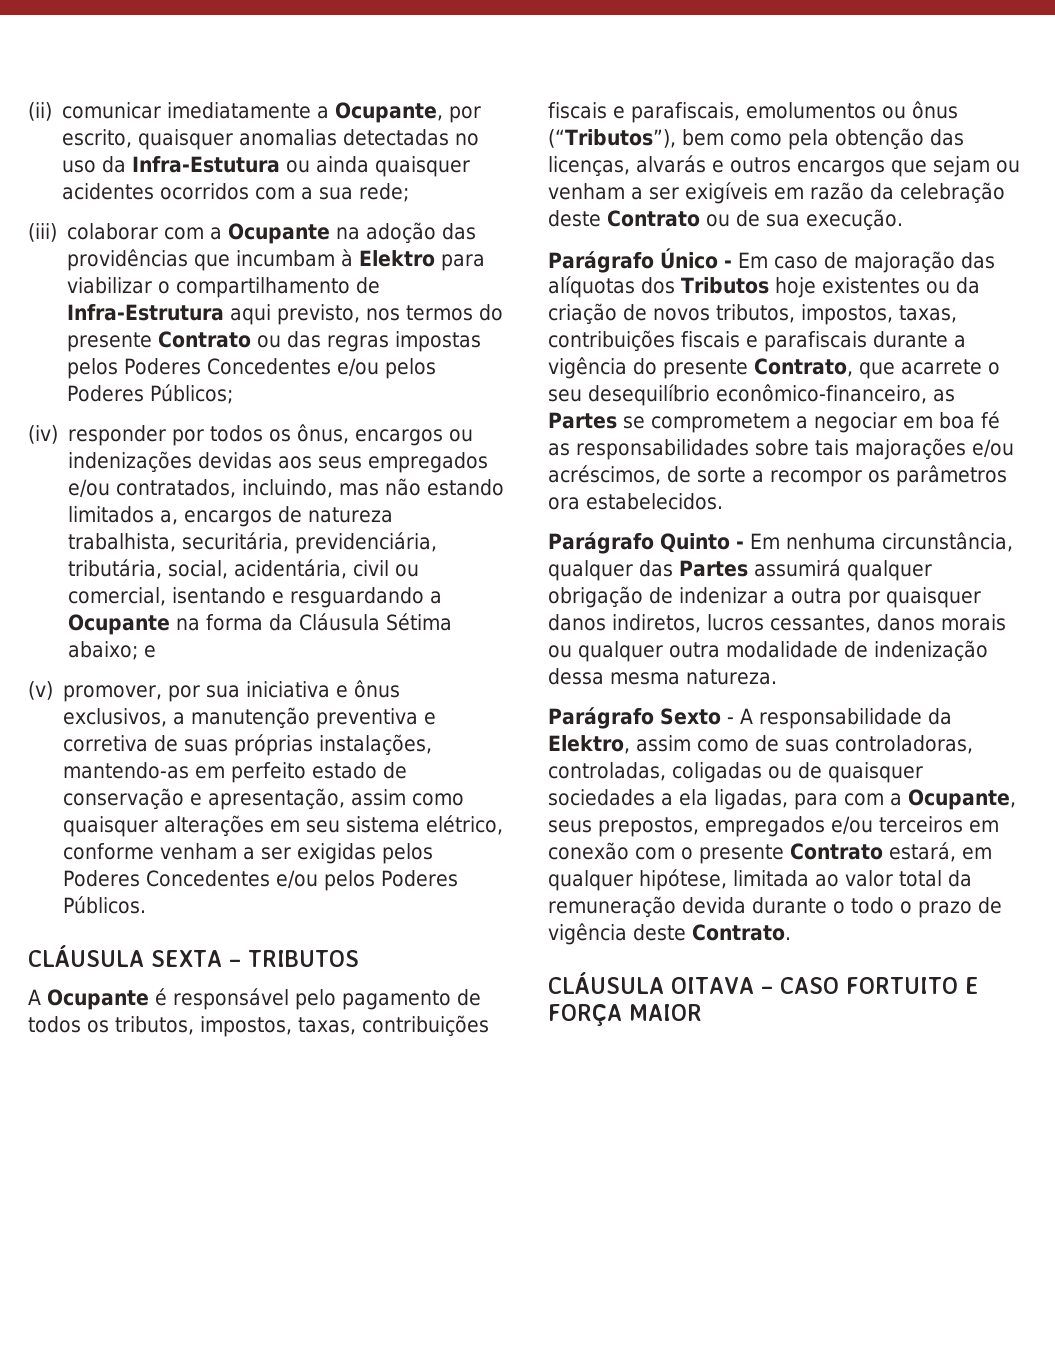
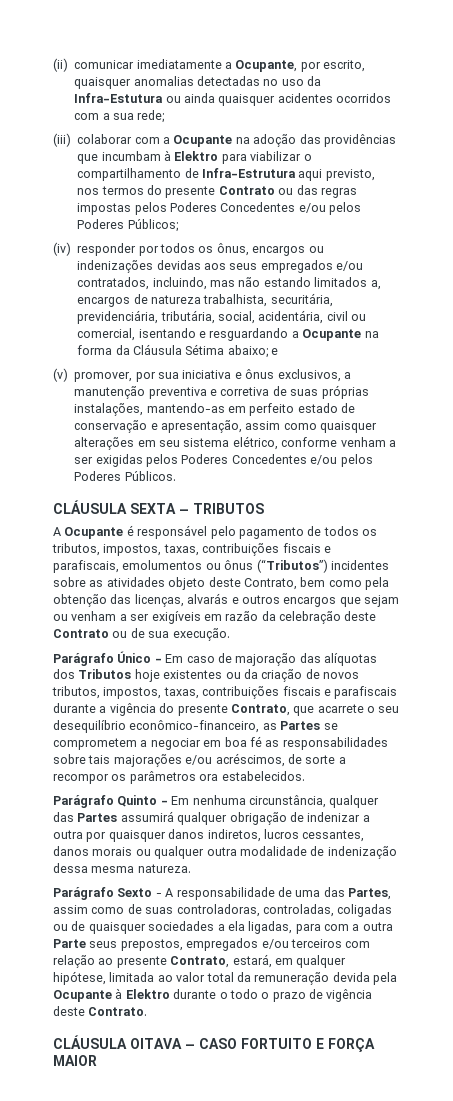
- A Ocupante é responsável pelo pagamento de todos os tributos, impostos, taxas, contribuições fiscais e parafiscais, emolumentos ou ônus (“Tributos”), bem como pela obtenção das licenças, alvarás e outros encargos que sejam ou venham a ser exigíveis em razão da celebração deste Contrato ou de sua execução.
+ A Ocupante é responsável pelo pagamento de todos os tributos, impostos, taxas, contribuições fiscais e parafiscais, emolumentos ou ônus (“Tributos”) incidentes sobre as atividades objeto deste Contrato, bem como pela obtenção das licenças, alvarás e outros encargos que sejam ou venham a ser exigíveis em razão da celebração deste Contrato ou de sua execução.
- Parágrafo Sexto - A responsabilidade da Elektro, assim como de suas controladoras, controladas, coligadas ou de quaisquer sociedades a ela ligadas, para com a Ocupante, seus prepostos, empregados e/ou terceiros em conexão com o presente Contrato estará, em qualquer hipótese, limitada ao valor total da remuneração devida durante o todo o prazo de vigência deste Contrato.
+ Parágrafo Sexto - A responsabilidade de uma das Partes, assim como de suas controladoras, controladas, coligadas ou de quaisquer sociedades a ela ligadas, para com a outra Parte seus prepostos, empregados e/ou terceiros com relação ao presente Contrato, estará, em qualquer hipótese, limitada ao valor total da remuneração devida pela Ocupante à Elektro durante o todo o prazo de vigência deste Contrato.

